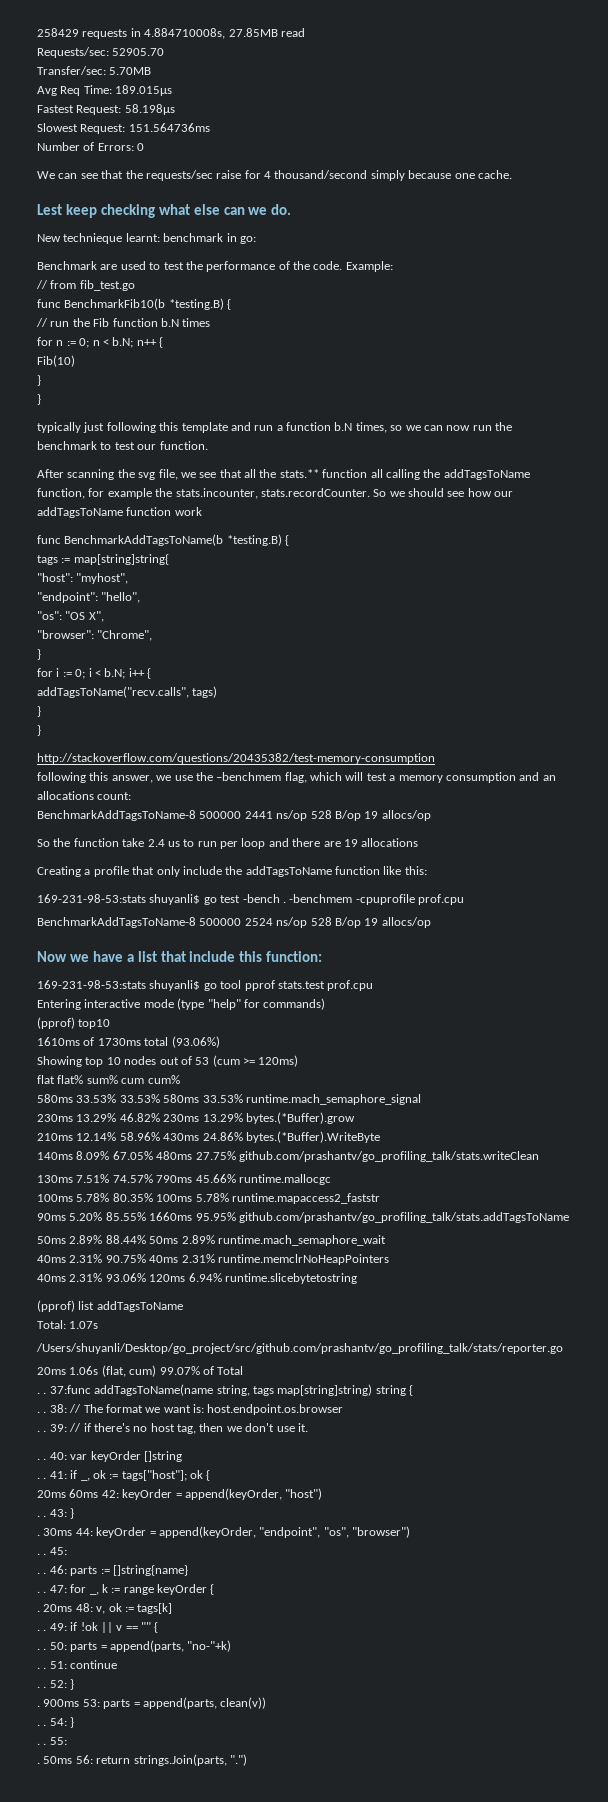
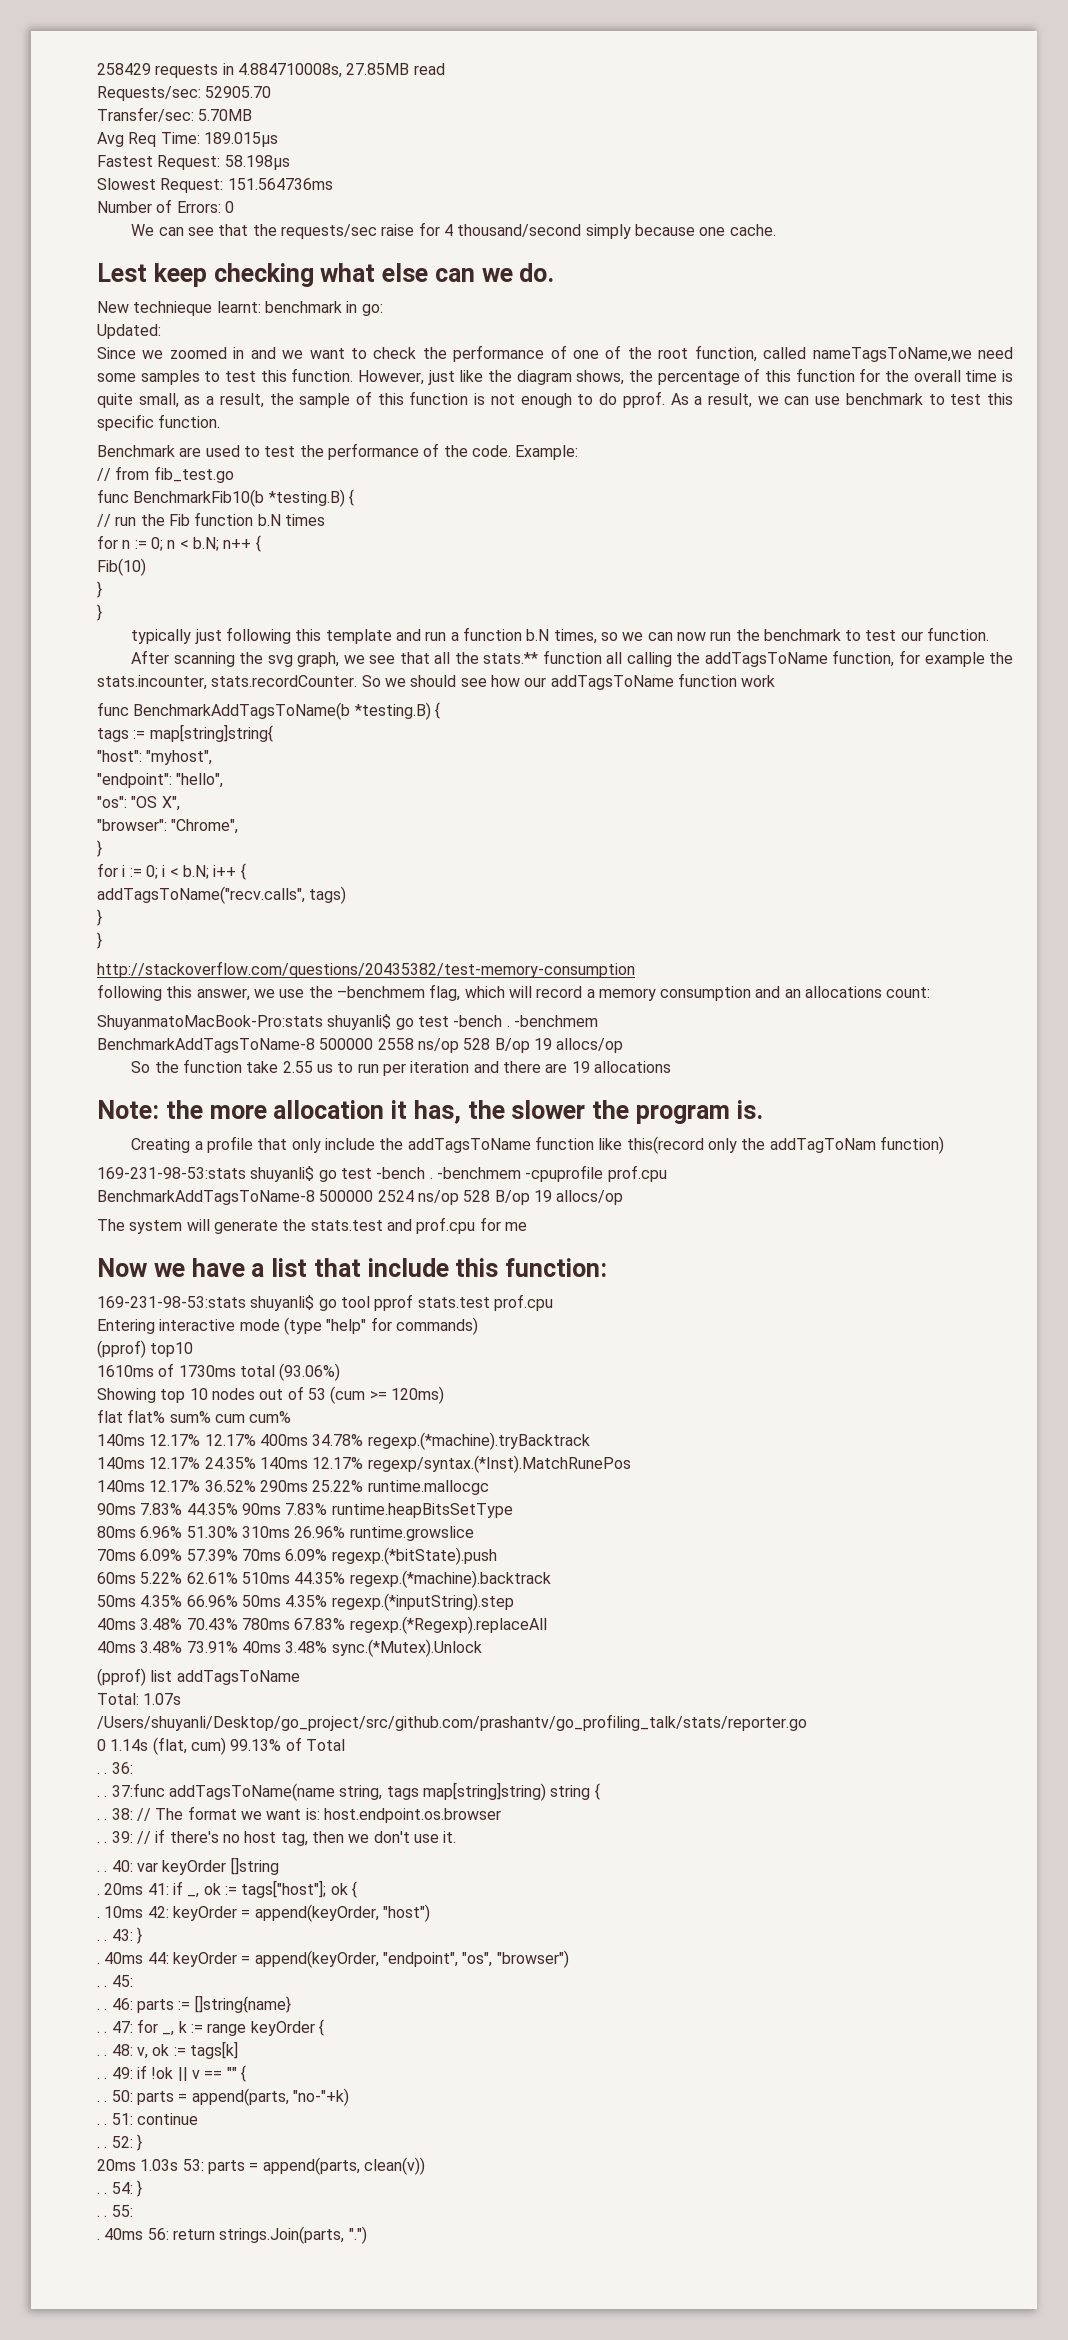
+ Updated:
+ Since we zoomed in and we want to check the performance of one of the root function, called nameTagsToName,we need some samples to test this function. However, just like the diagram shows, the percentage of this function for the overall time is quite small, as a result, the sample of this function is not enough to do pprof. As a result, we can use benchmark to test this specific function.
- After scanning the svg file, we see that all the stats.** function all calling the addTagsToName function, for example the stats.incounter, stats.recordCounter. So we should see how our addTagsToName function work
+ After scanning the svg graph, we see that all the stats.** function all calling the addTagsToName function, for example the stats.incounter, stats.recordCounter. So we should see how our addTagsToName function work
- following this answer, we use the –benchmem flag, which will test a memory consumption and an allocations count:
+ following this answer, we use the –benchmem flag, which will record a memory consumption and an allocations count:
- BenchmarkAddTagsToName-8 500000 2441 ns/op 528 B/op 19 allocs/op
+ ShuyanmatoMacBook-Pro:stats shuyanli$ go test -bench . -benchmem
+ BenchmarkAddTagsToName-8 500000 2558 ns/op 528 B/op 19 allocs/op
- So the function take 2.4 us to run per loop and there are 19 allocations
+ So the function take 2.55 us to run per iteration and there are 19 allocations
+ Note: the more allocation it has, the slower the program is.
- Creating a profile that only include the addTagsToName function like this:
+ Creating a profile that only include the addTagsToName function like this(record only the addTagToNam function)
+ The system will generate the stats.test and prof.cpu for me
- 580ms 33.53% 33.53% 580ms 33.53% runtime.mach_semaphore_signal
- 230ms 13.29% 46.82% 230ms 13.29% bytes.(*Buffer).grow
- 210ms 12.14% 58.96% 430ms 24.86% bytes.(*Buffer).WriteByte
- 140ms 8.09% 67.05% 480ms 27.75% github.com/prashantv/go_profiling_talk/stats.writeClean
- 130ms 7.51% 74.57% 790ms 45.66% runtime.mallocgc
- 100ms 5.78% 80.35% 100ms 5.78% runtime.mapaccess2_faststr
- 90ms 5.20% 85.55% 1660ms 95.95% github.com/prashantv/go_profiling_talk/stats.addTagsToName
- 50ms 2.89% 88.44% 50ms 2.89% runtime.mach_semaphore_wait
- 40ms 2.31% 90.75% 40ms 2.31% runtime.memclrNoHeapPointers
- 40ms 2.31% 93.06% 120ms 6.94% runtime.slicebytetostring
+ 140ms 12.17% 12.17% 400ms 34.78% regexp.(*machine).tryBacktrack
+ 140ms 12.17% 24.35% 140ms 12.17% regexp/syntax.(*Inst).MatchRunePos
+ 140ms 12.17% 36.52% 290ms 25.22% runtime.mallocgc
+ 90ms 7.83% 44.35% 90ms 7.83% runtime.heapBitsSetType
+ 80ms 6.96% 51.30% 310ms 26.96% runtime.growslice
+ 70ms 6.09% 57.39% 70ms 6.09% regexp.(*bitState).push
+ 60ms 5.22% 62.61% 510ms 44.35% regexp.(*machine).backtrack
+ 50ms 4.35% 66.96% 50ms 4.35% regexp.(*inputString).step
+ 40ms 3.48% 70.43% 780ms 67.83% regexp.(*Regexp).replaceAll
+ 40ms 3.48% 73.91% 40ms 3.48% sync.(*Mutex).Unlock
- 20ms 1.06s (flat, cum) 99.07% of Total
+ 0 1.14s (flat, cum) 99.13% of Total
+ . . 36:
- . . 41: if _, ok := tags["host"]; ok {
+ . 20ms 41: if _, ok := tags["host"]; ok {
- 20ms 60ms 42: keyOrder = append(keyOrder, "host")
+ . 10ms 42: keyOrder = append(keyOrder, "host")
- 30ms 44: keyOrder = append(keyOrder, "endpoint", "os", "browser")
+ 40ms 44: keyOrder = append(keyOrder, "endpoint", "os", "browser")
- . 20ms 48: v, ok := tags[k]
+ . . 48: v, ok := tags[k]
- . 900ms 53: parts = append(parts, clean(v))
+ 20ms 1.03s 53: parts = append(parts, clean(v))
- 50ms 56: return strings.Join(parts, ".")
+ 40ms 56: return strings.Join(parts, ".")

